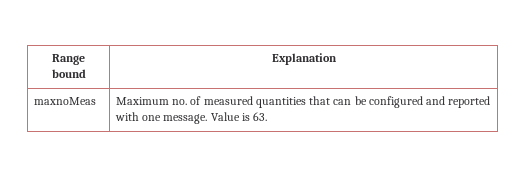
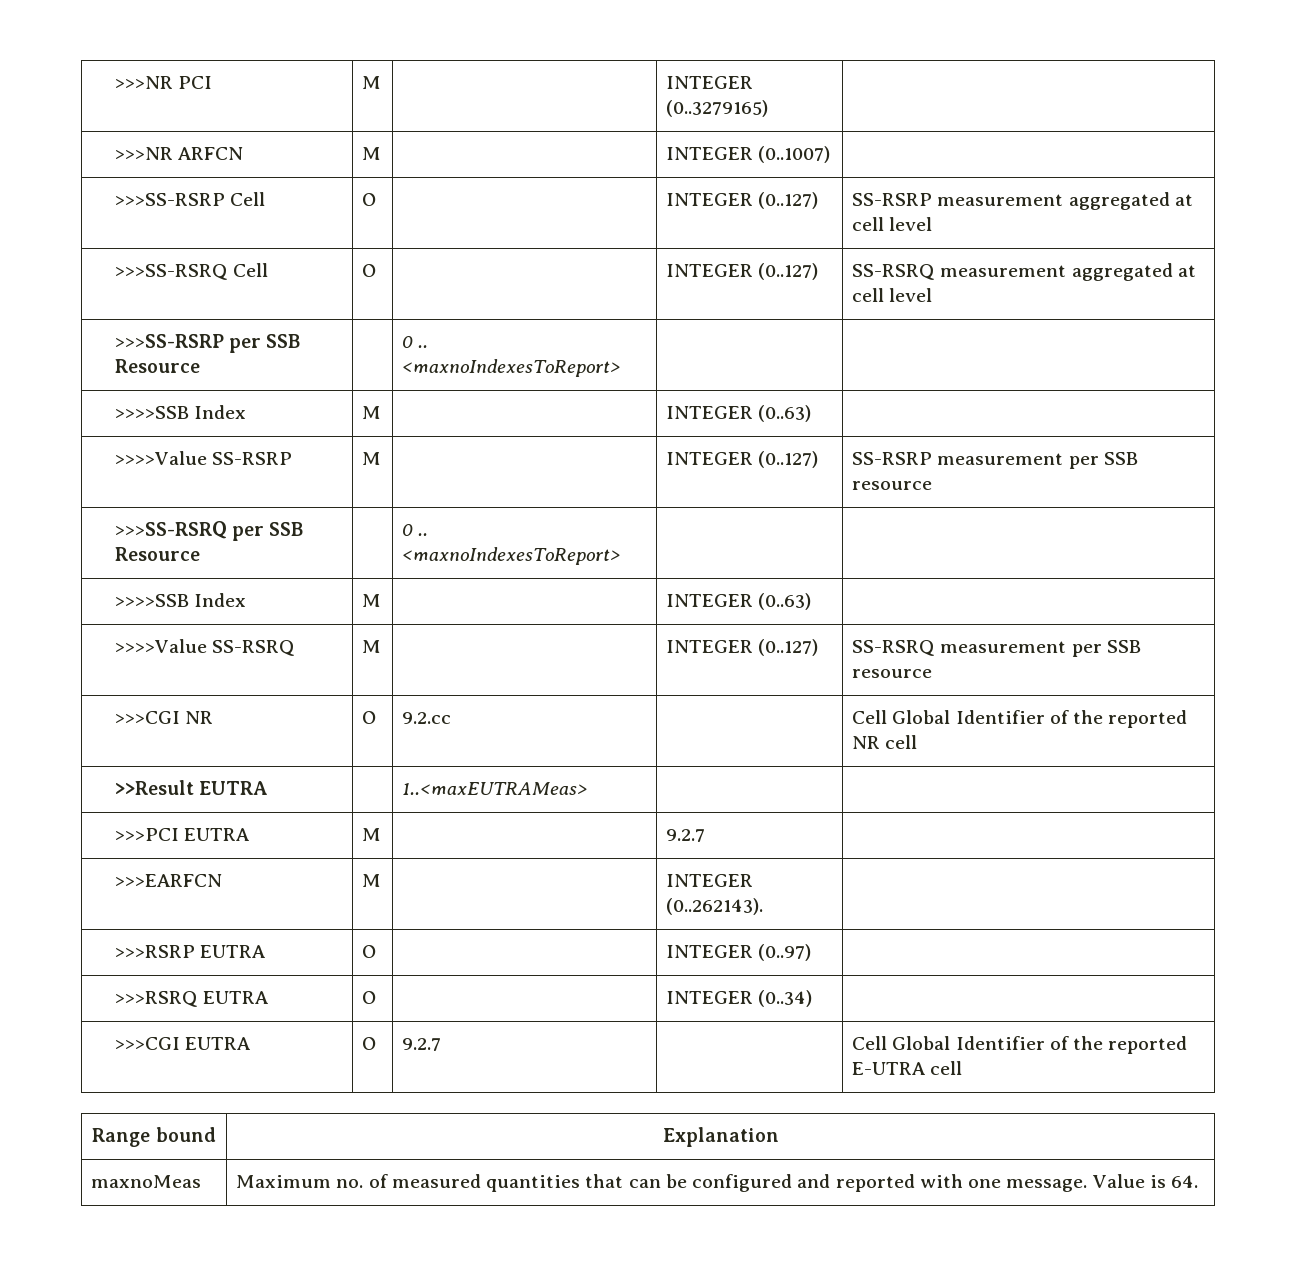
+ >>>NR PCI | M | | INTEGER (0..3279165) |
+ >>>NR ARFCN | M | | INTEGER (0..1007) |
+ >>>SS-RSRP Cell | O | | INTEGER (0..127) | SS-RSRP measurement aggregated at cell level
+ >>>SS-RSRQ Cell | O | | INTEGER (0..127) | SS-RSRQ measurement aggregated at cell level
+ >>>SS-RSRP per SSB Resource | | 0 .. <maxnoIndexesToReport> | |
+ >>>>SSB Index | M | | INTEGER (0..63) |
+ >>>>Value SS-RSRP | M | | INTEGER (0..127) | SS-RSRP measurement per SSB resource
+ >>>SS-RSRQ per SSB Resource | | 0 .. <maxnoIndexesToReport> | |
+ >>>>SSB Index | M | | INTEGER (0..63) |
+ >>>>Value SS-RSRQ | M | | INTEGER (0..127) | SS-RSRQ measurement per SSB resource
+ >>>CGI NR | O | 9.2.cc | | Cell Global Identifier of the reported NR cell
+ >>Result EUTRA | | 1..<maxEUTRAMeas> | |
+ >>>PCI EUTRA | M | | 9.2.7 |
+ >>>EARFCN | M | | INTEGER (0..262143). |
+ >>>RSRP EUTRA | O | | INTEGER (0..97) |
+ >>>RSRQ EUTRA | O | | INTEGER (0..34) |
+ >>>CGI EUTRA | O | 9.2.7 | | Cell Global Identifier of the reported E-UTRA cell
- maxnoMeas | Maximum no. of measured quantities that can be configured and reported with one message. Value is 63.
+ maxnoMeas | Maximum no. of measured quantities that can be configured and reported with one message. Value is 64.

